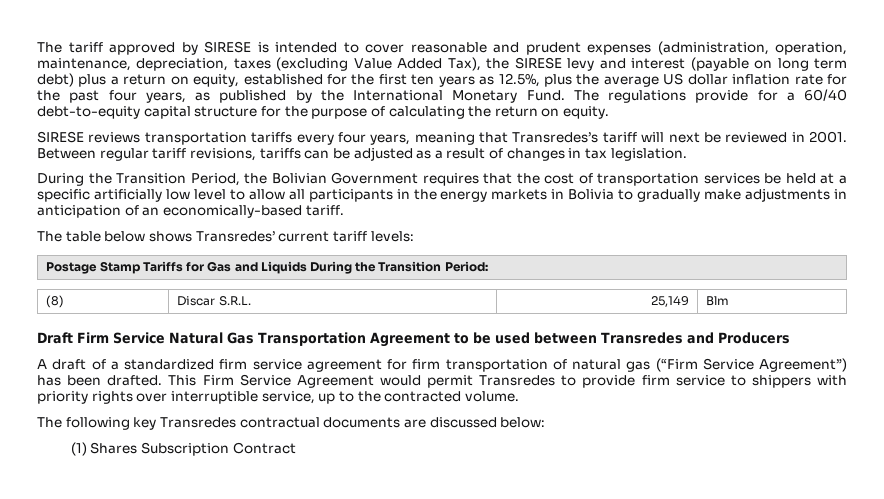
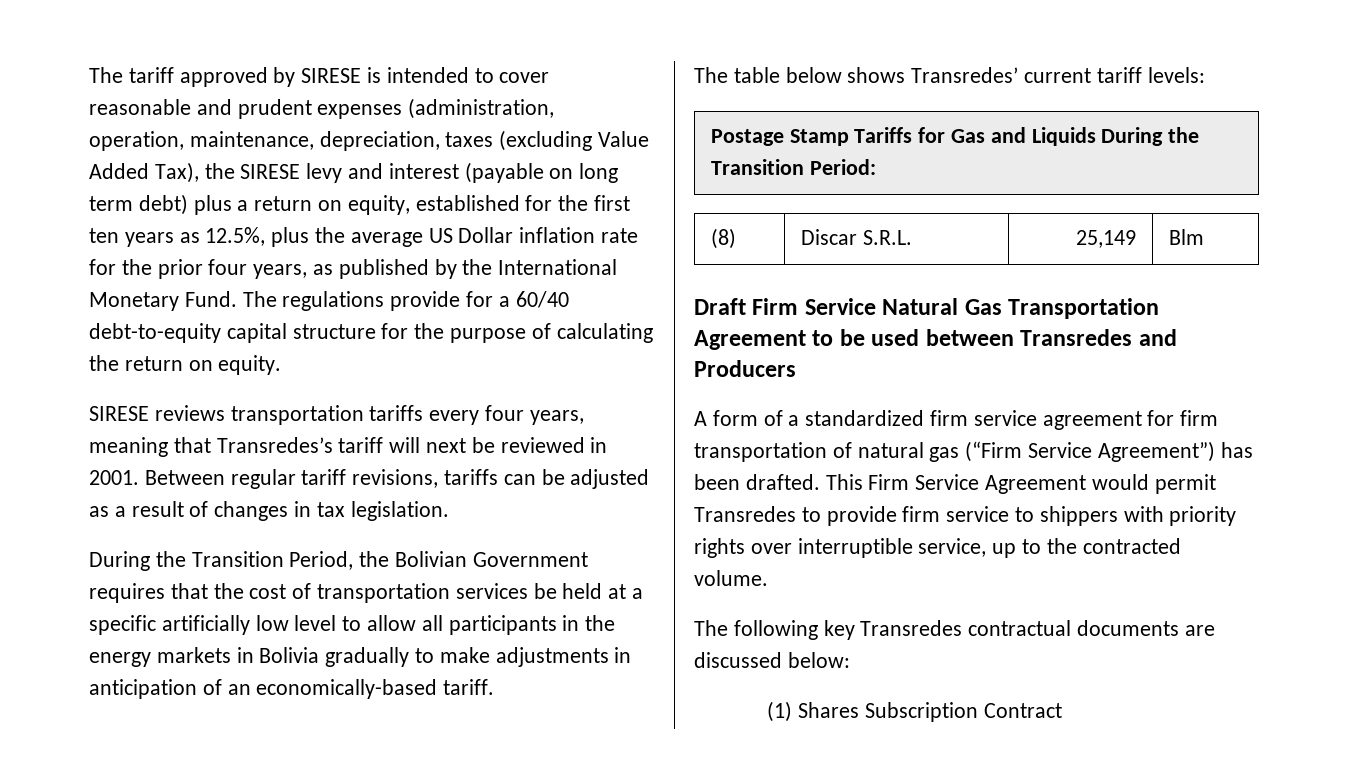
- The tariff approved by SIRESE is intended to cover reasonable and prudent expenses (administration, operation, maintenance, depreciation, taxes (excluding Value Added Tax), the SIRESE levy and interest (payable on long term debt) plus a return on equity, established for the first ten years as 12.5%, plus the average US dollar inflation rate for the past four years, as published by the International Monetary Fund.
+ The tariff approved by SIRESE is intended to cover reasonable and prudent expenses (administration, operation, maintenance, depreciation, taxes (excluding Value Added Tax), the SIRESE levy and interest (payable on long term debt) plus a return on equity, established for the first ten years as 12.5%, plus the average US Dollar inflation rate for the prior four years, as published by the International Monetary Fund.
- During the Transition Period, the Bolivian Government requires that the cost of transportation services be held at a specific artificially low level to allow all participants in the energy markets in Bolivia to gradually make adjustments in anticipation of an economically-based tariff.
+ During the Transition Period, the Bolivian Government requires that the cost of transportation services be held at a specific artificially low level to allow all participants in the energy markets in Bolivia gradually to make adjustments in anticipation of an economically-based tariff.
- A draft of a standardized firm service agreement for firm transportation of natural gas (“Firm Service Agreement”) has been drafted.
+ A form of a standardized firm service agreement for firm transportation of natural gas (“Firm Service Agreement”) has been drafted.

